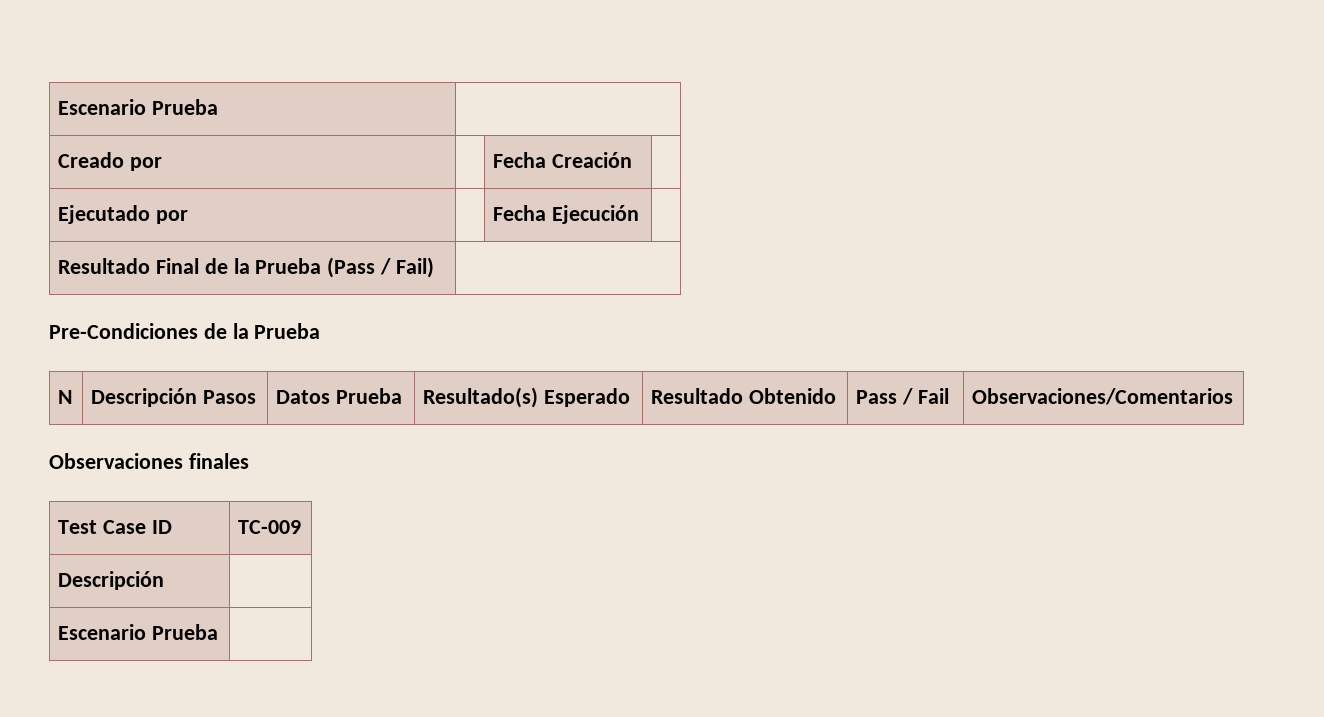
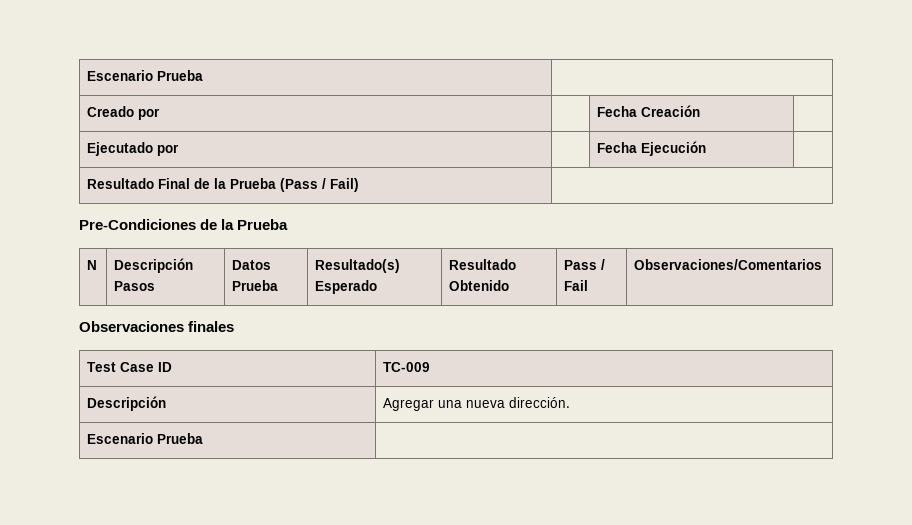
- Descripción |
+ Descripción | Agregar una nueva dirección.

